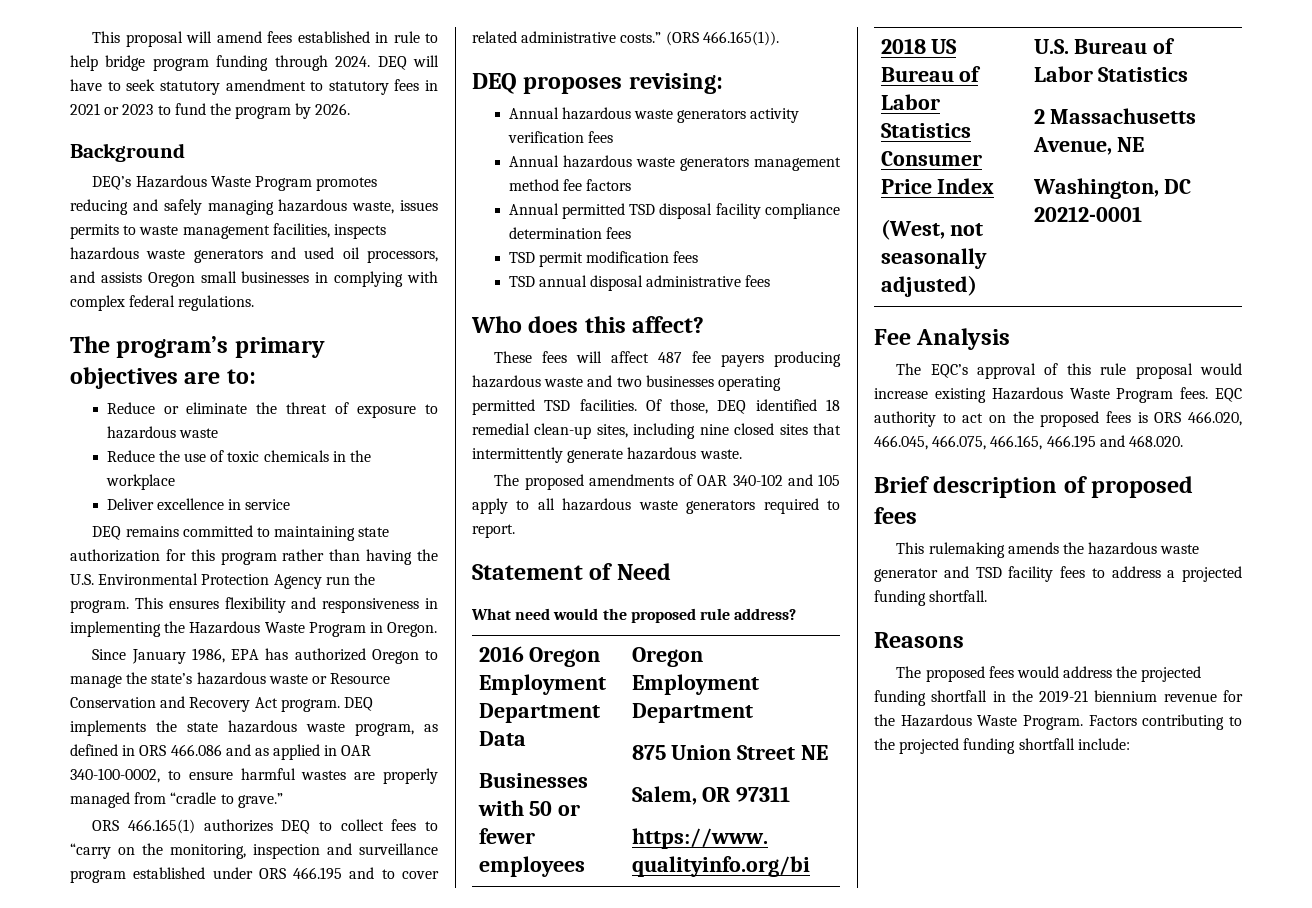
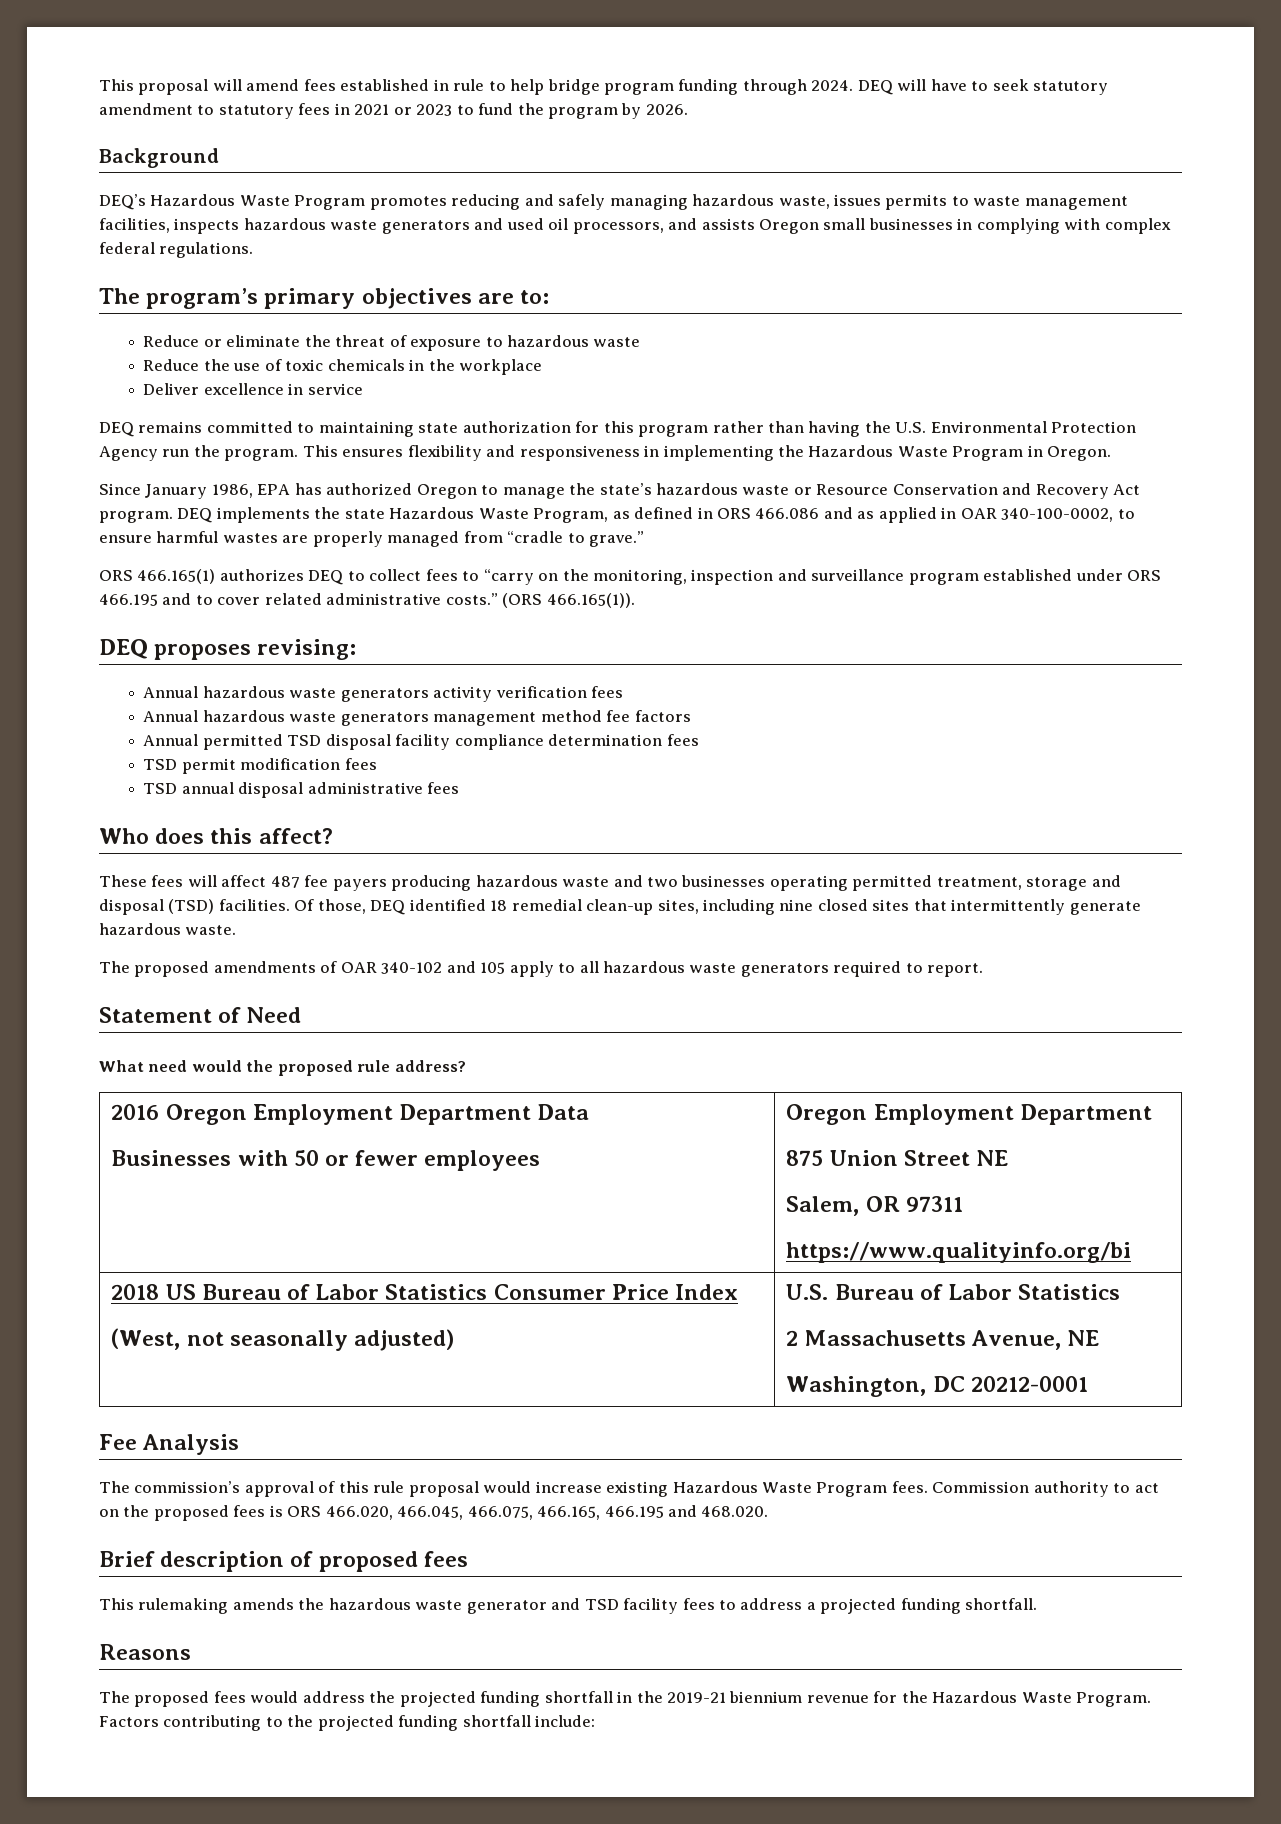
- DEQ implements the state hazardous waste program, as defined in ORS 466.086 and as applied in OAR 340-100-0002, to ensure harmful wastes are properly managed from “cradle to grave.”
+ DEQ implements the state Hazardous Waste Program, as defined in ORS 466.086 and as applied in OAR 340-100-0002, to ensure harmful wastes are properly managed from “cradle to grave.”
- These fees will affect 487 fee payers producing hazardous waste and two businesses operating permitted TSD facilities.
+ These fees will affect 487 fee payers producing hazardous waste and two businesses operating permitted treatment, storage and disposal (TSD) facilities.
- The EQC’s approval of this rule proposal would increase existing Hazardous Waste Program fees.
+ The commission’s approval of this rule proposal would increase existing Hazardous Waste Program fees.
- EQC authority to act on the proposed fees is ORS 466.020, 466.045, 466.075, 466.165, 466.195 and 468.020.
+ Commission authority to act on the proposed fees is ORS 466.020, 466.045, 466.075, 466.165, 466.195 and 468.020.

